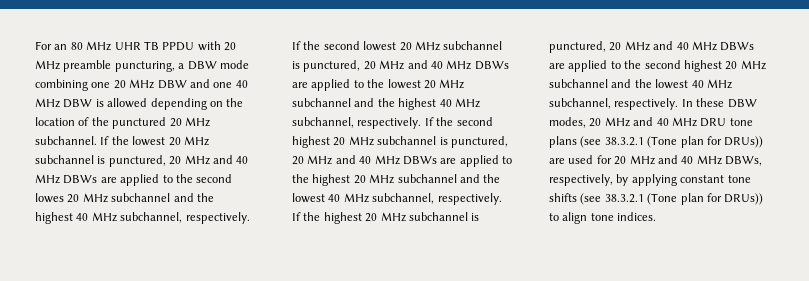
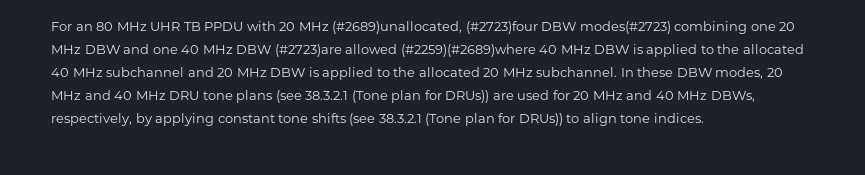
- For an 80 MHz UHR TB PPDU with 20 MHz preamble puncturing, a DBW mode combining one 20 MHz DBW and one 40 MHz DBW is allowed depending on the location of the punctured 20 MHz subchannel. If the lowest 20 MHz subchannel is punctured, 20 MHz and 40 MHz DBWs are applied to the second lowes 20 MHz subchannel and the highest 40 MHz subchannel, respectively. If the second lowest 20 MHz subchannel is punctured, 20 MHz and 40 MHz DBWs are applied to the lowest 20 MHz subchannel and the highest 40 MHz subchannel, respectively. If the second highest 20 MHz subchannel is punctured, 20 MHz and 40 MHz DBWs are applied to the highest 20 MHz subchannel and the lowest 40 MHz subchannel, respectively. If the highest 20 MHz subchannel is punctured, 20 MHz and 40 MHz DBWs are applied to the second highest 20 MHz subchannel and the lowest 40 MHz subchannel, respectively.
+ For an 80 MHz UHR TB PPDU with 20 MHz (#2689)unallocated, (#2723)four DBW modes(#2723) combining one 20 MHz DBW and one 40 MHz DBW (#2723)are allowed (#2259)(#2689)where 40 MHz DBW is applied to the allocated 40 MHz subchannel and 20 MHz DBW is applied to the allocated 20 MHz subchannel.

